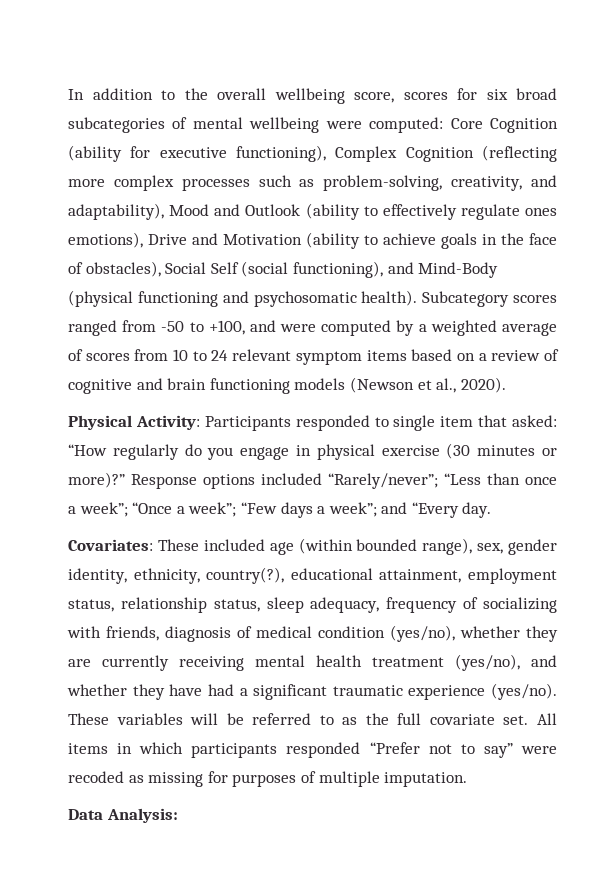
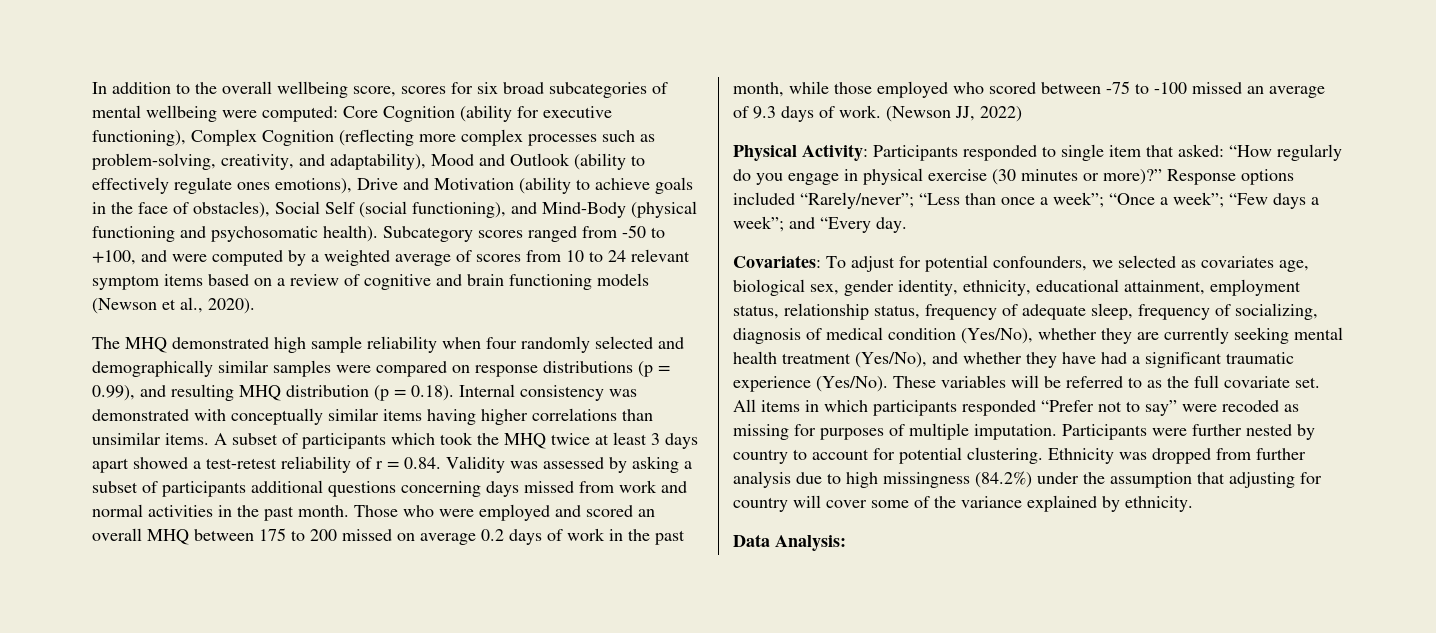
+ The MHQ demonstrated high sample reliability when four randomly selected and demographically similar samples were compared on response distributions (p = 0.99), and resulting MHQ distribution (p = 0.18). Internal consistency was demonstrated with conceptually similar items having higher correlations than unsimilar items. A subset of participants which took the MHQ twice at least 3 days apart showed a test-retest reliability of r = 0.84. Validity was assessed by asking a subset of participants additional questions concerning days missed from work and normal activities in the past month. Those who were employed and scored an overall MHQ between 175 to 200 missed on average 0.2 days of work in the past month, while those employed who scored between -75 to -100 missed an average of 9.3 days of work. (Newson JJ, 2022)
- Covariates: These included age (within bounded range), sex, gender identity, ethnicity, country(?), educational attainment, employment status, relationship status, sleep adequacy, frequency of socializing with friends, diagnosis of medical condition (yes/no), whether they are currently receiving mental health treatment (yes/no), and whether they have had a significant traumatic experience (yes/no).
+ Covariates: To adjust for potential confounders, we selected as covariates age, biological sex, gender identity, ethnicity, educational attainment, employment status, relationship status, frequency of adequate sleep, frequency of socializing, diagnosis of medical condition (Yes/No), whether they are currently seeking mental health treatment (Yes/No), and whether they have had a significant traumatic experience (Yes/No).
+ Participants were further nested by country to account for potential clustering. Ethnicity was dropped from further analysis due to high missingness (84.2%) under the assumption that adjusting for country will cover some of the variance explained by ethnicity.

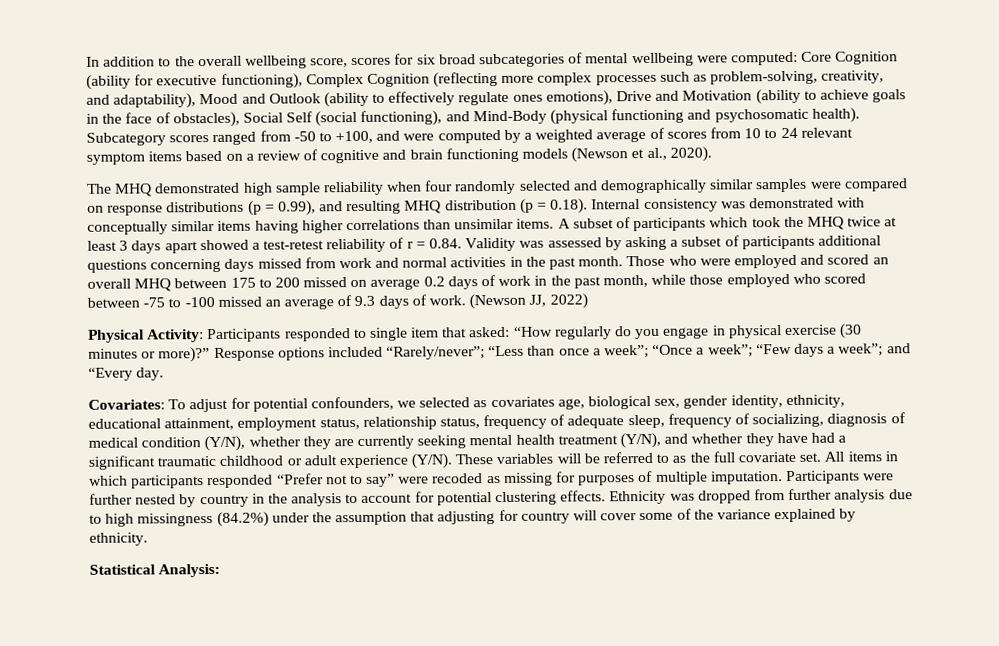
- Covariates: To adjust for potential confounders, we selected as covariates age, biological sex, gender identity, ethnicity, educational attainment, employment status, relationship status, frequency of adequate sleep, frequency of socializing, diagnosis of medical condition (Yes/No), whether they are currently seeking mental health treatment (Yes/No), and whether they have had a significant traumatic experience (Yes/No).
+ Covariates: To adjust for potential confounders, we selected as covariates age, biological sex, gender identity, ethnicity, educational attainment, employment status, relationship status, frequency of adequate sleep, frequency of socializing, diagnosis of medical condition (Y/N), whether they are currently seeking mental health treatment (Y/N), and whether they have had a significant traumatic childhood or adult experience (Y/N).
- Participants were further nested by country to account for potential clustering.
+ Participants were further nested by country in the analysis to account for potential clustering effects.
- Data Analysis:
+ Statistical Analysis:

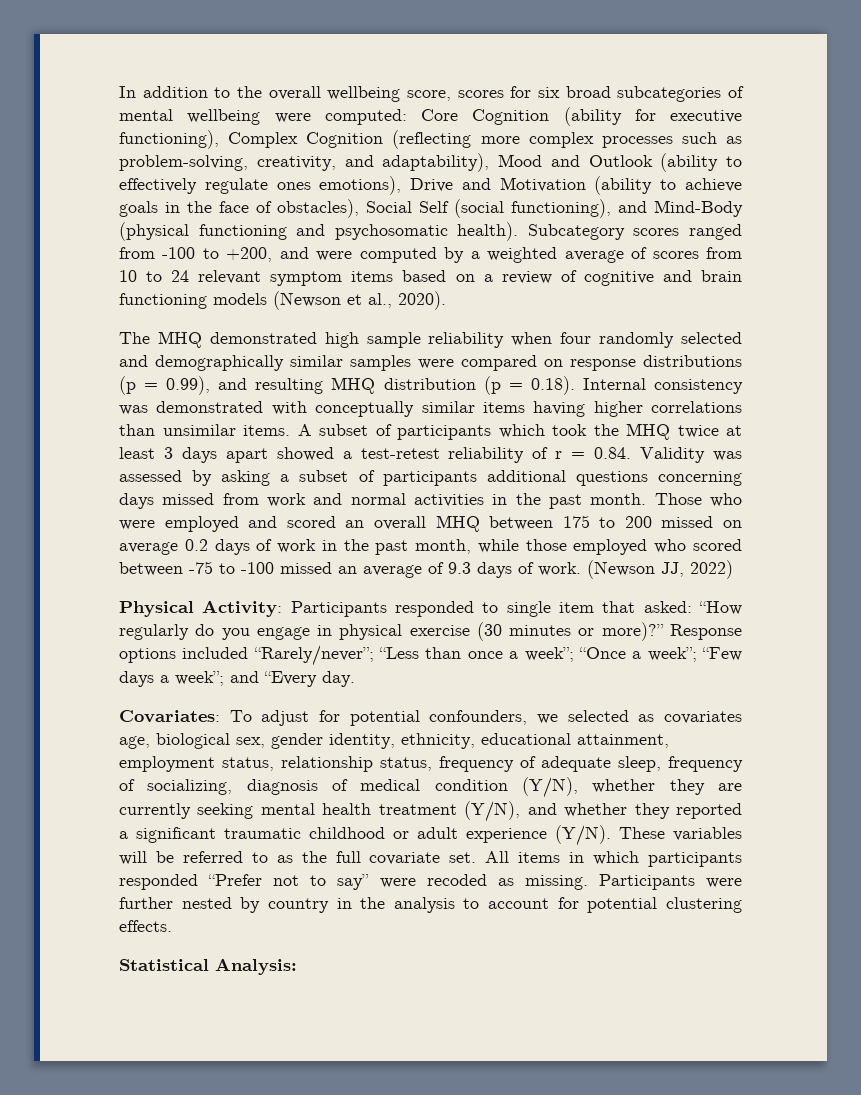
- Subcategory scores ranged from -50 to +100, and were computed by a weighted average of scores from 10 to 24 relevant symptom items based on a review of cognitive and brain functioning models (Newson et al., 2020).
+ Subcategory scores ranged from -100 to +200, and were computed by a weighted average of scores from 10 to 24 relevant symptom items based on a review of cognitive and brain functioning models (Newson et al., 2020).
- Covariates: To adjust for potential confounders, we selected as covariates age, biological sex, gender identity, ethnicity, educational attainment, employment status, relationship status, frequency of adequate sleep, frequency of socializing, diagnosis of medical condition (Y/N), whether they are currently seeking mental health treatment (Y/N), and whether they have had a significant traumatic childhood or adult experience (Y/N).
+ Covariates: To adjust for potential confounders, we selected as covariates age, biological sex, gender identity, ethnicity, educational attainment, employment status, relationship status, frequency of adequate sleep, frequency of socializing, diagnosis of medical condition (Y/N), whether they are currently seeking mental health treatment (Y/N), and whether they reported a significant traumatic childhood or adult experience (Y/N).
- All items in which participants responded “Prefer not to say” were recoded as missing for purposes of multiple imputation.
+ All items in which participants responded “Prefer not to say” were recoded as missing.
- Ethnicity was dropped from further analysis due to high missingness (84.2%) under the assumption that adjusting for country will cover some of the variance explained by ethnicity.

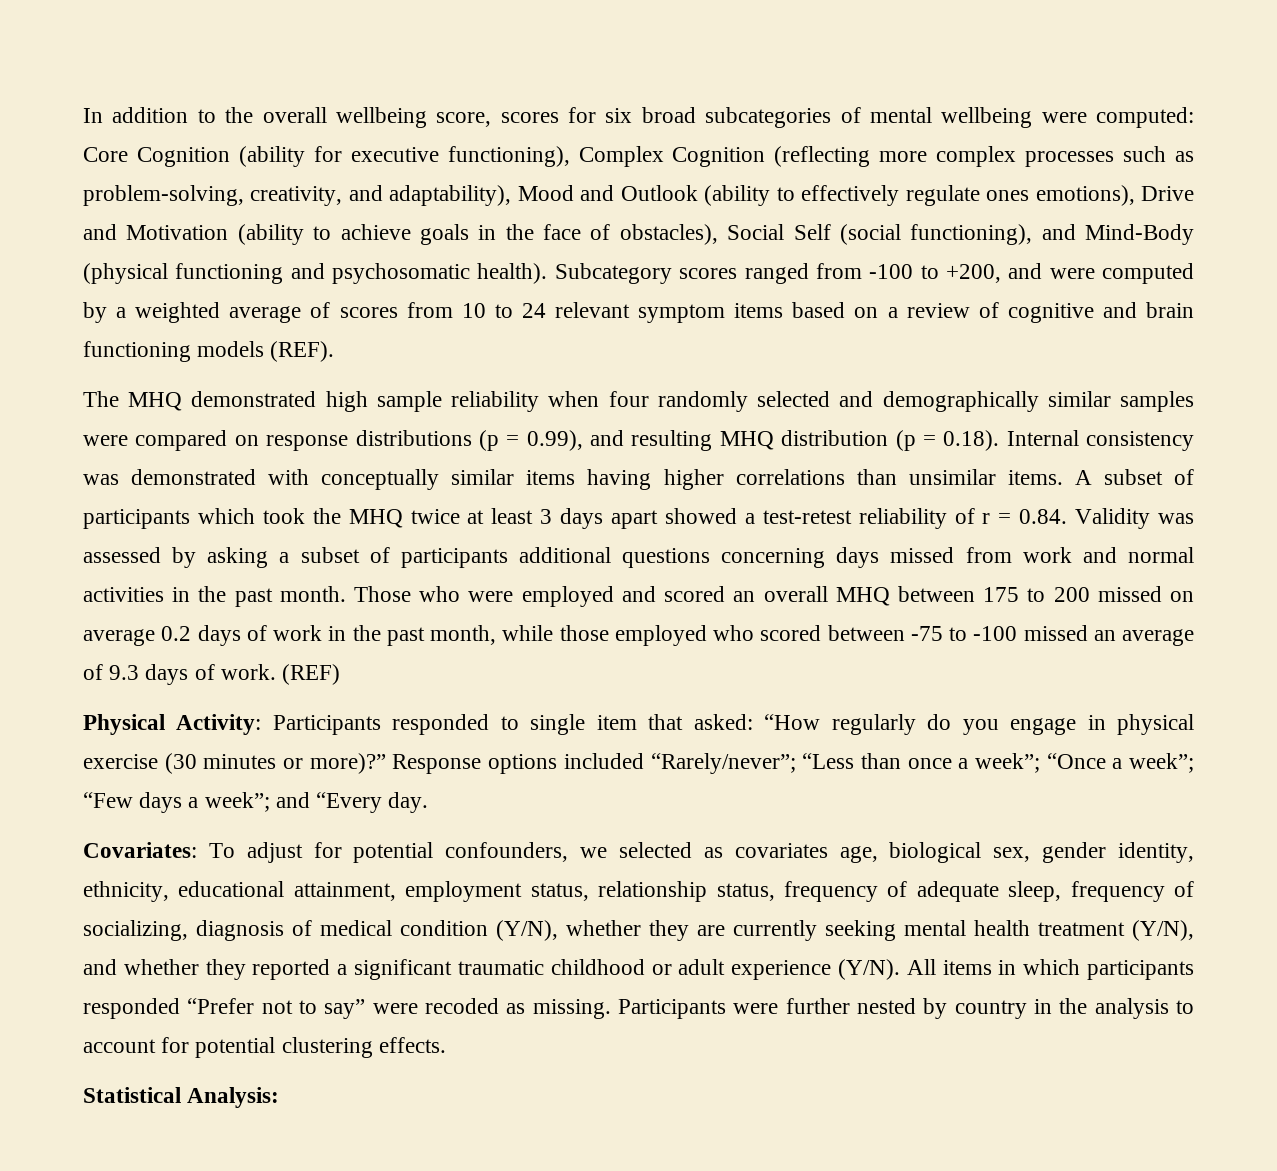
- Subcategory scores ranged from -100 to +200, and were computed by a weighted average of scores from 10 to 24 relevant symptom items based on a review of cognitive and brain functioning models (Newson et al., 2020).
+ Subcategory scores ranged from -100 to +200, and were computed by a weighted average of scores from 10 to 24 relevant symptom items based on a review of cognitive and brain functioning models (REF).
- (Newson JJ, 2022)
+ (REF)
- These variables will be referred to as the full covariate set.

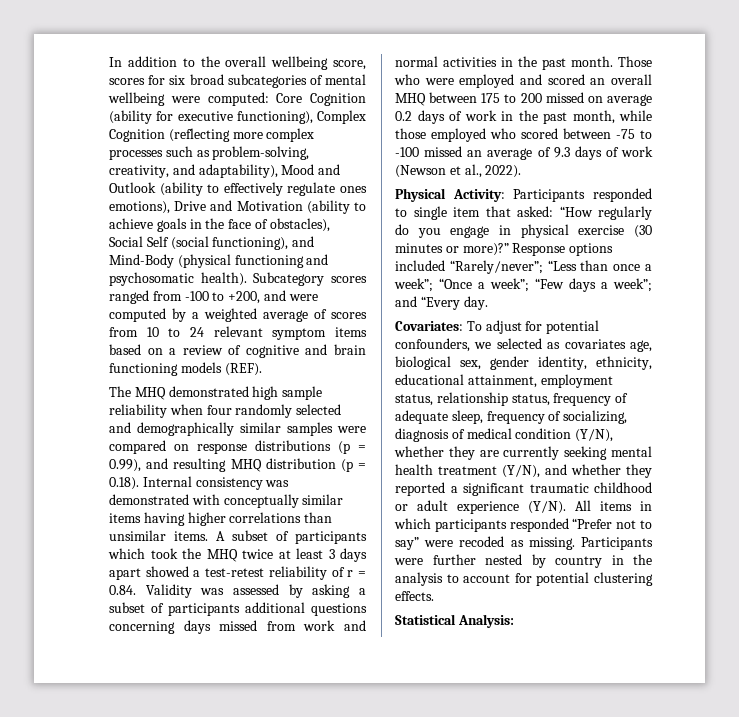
- Those who were employed and scored an overall MHQ between 175 to 200 missed on average 0.2 days of work in the past month, while those employed who scored between -75 to -100 missed an average of 9.3 days of work. (REF)
+ Those who were employed and scored an overall MHQ between 175 to 200 missed on average 0.2 days of work in the past month, while those employed who scored between -75 to -100 missed an average of 9.3 days of work (Newson et al., 2022).

